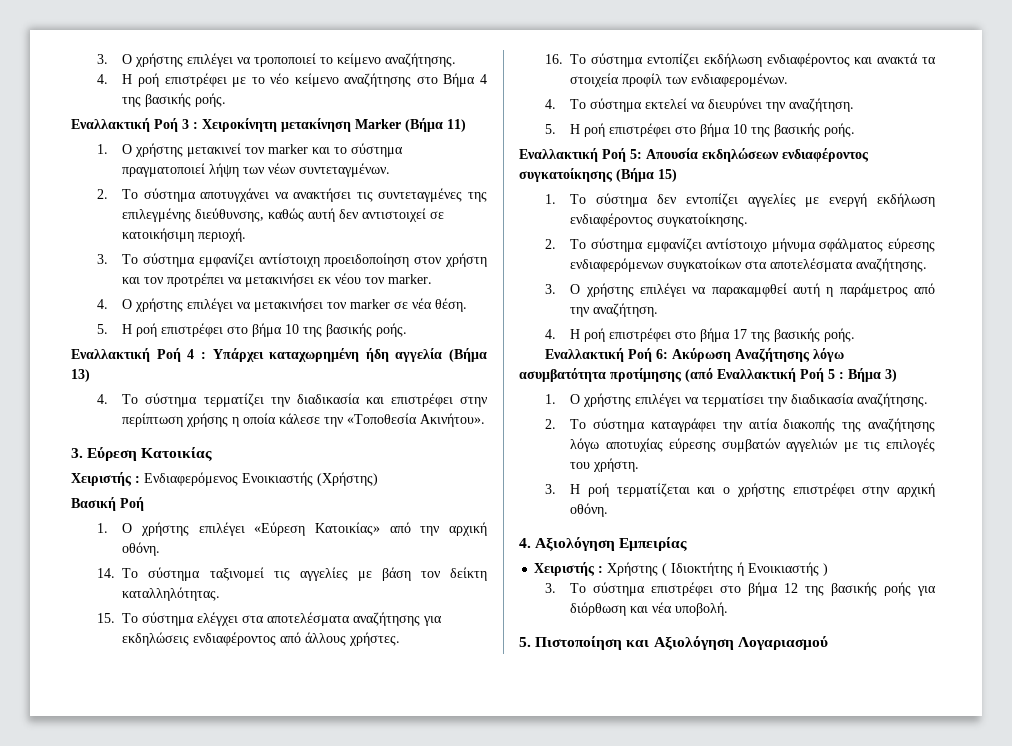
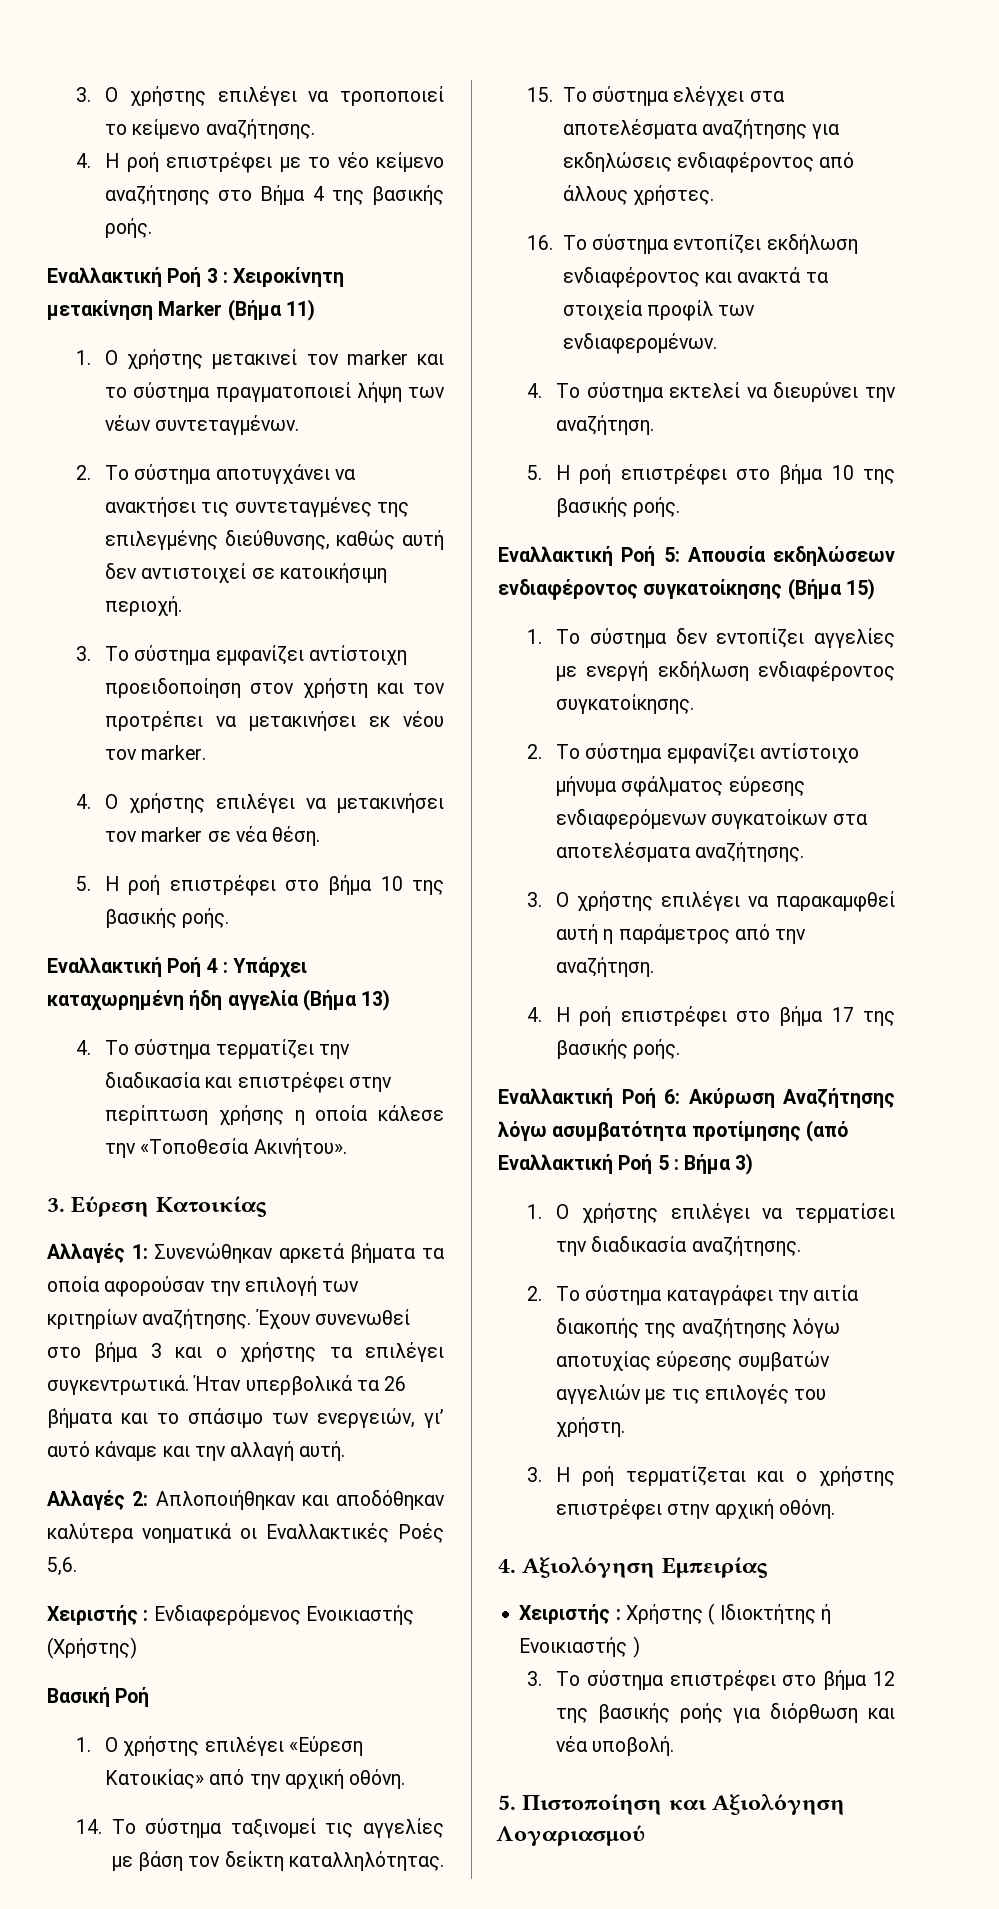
+ Αλλαγές 1: Συνενώθηκαν αρκετά βήματα τα οποία αφορούσαν την επιλογή των κριτηρίων αναζήτησης. Έχουν συνενωθεί στο βήμα 3 και ο χρήστης τα επιλέγει συγκεντρωτικά. Ήταν υπερβολικά τα 26 βήματα και το σπάσιμο των ενεργειών, γι’ αυτό κάναμε και την αλλαγή αυτή.
+ Αλλαγές 2: Απλοποιήθηκαν και αποδόθηκαν καλύτερα νοηματικά οι Εναλλακτικές Ροές 5,6.

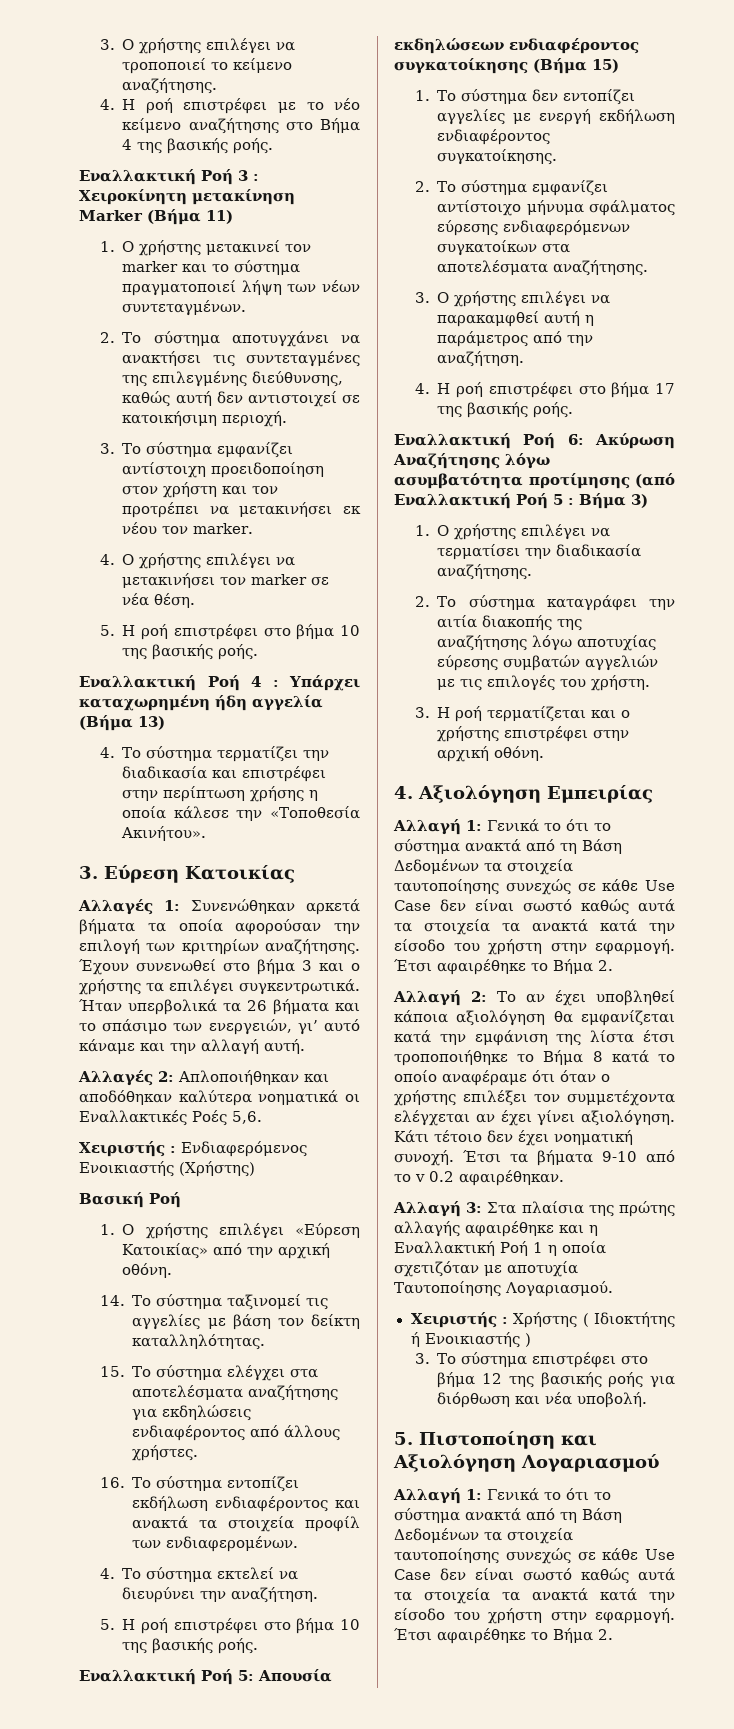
  4. Αξιολόγηση Εμπειρίας
+ Αλλαγή 1: Γενικά το ότι το σύστημα ανακτά από τη Βάση Δεδομένων τα στοιχεία ταυτοποίησης συνεχώς σε κάθε Use Case δεν είναι σωστό καθώς αυτά τα στοιχεία τα ανακτά κατά την είσοδο του χρήστη στην εφαρμογή. Έτσι αφαιρέθηκε το Βήμα 2.
+ Αλλαγή 2: Το αν έχει υποβληθεί κάποια αξιολόγηση θα εμφανίζεται κατά την εμφάνιση της λίστα έτσι τροποποιήθηκε το Βήμα 8 κατά το οποίο αναφέραμε ότι όταν ο χρήστης επιλέξει τον συμμετέχοντα ελέγχεται αν έχει γίνει αξιολόγηση. Κάτι τέτοιο δεν έχει νοηματική συνοχή. Έτσι τα βήματα 9-10 από το v 0.2 αφαιρέθηκαν.
+ Αλλαγή 3: Στα πλαίσια της πρώτης αλλαγής αφαιρέθηκε και η Εναλλακτική Ροή 1 η οποία σχετιζόταν με αποτυχία Ταυτοποίησης Λογαριασμού.
  5. Πιστοποίηση και Αξιολόγηση Λογαριασμού
+ Αλλαγή 1: Γενικά το ότι το σύστημα ανακτά από τη Βάση Δεδομένων τα στοιχεία ταυτοποίησης συνεχώς σε κάθε Use Case δεν είναι σωστό καθώς αυτά τα στοιχεία τα ανακτά κατά την είσοδο του χρήστη στην εφαρμογή. Έτσι αφαιρέθηκε το Βήμα 2.

